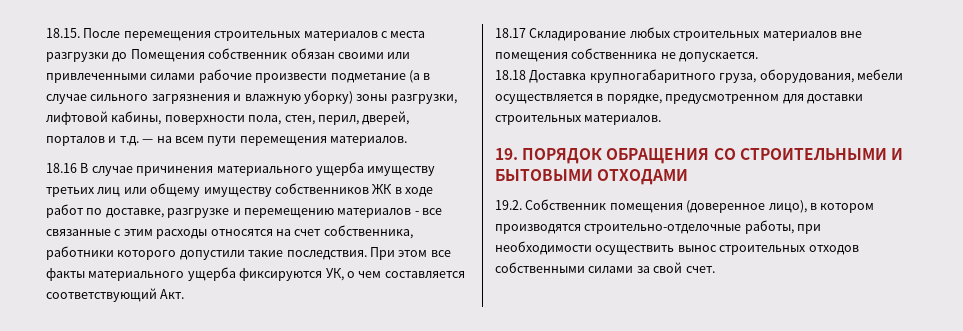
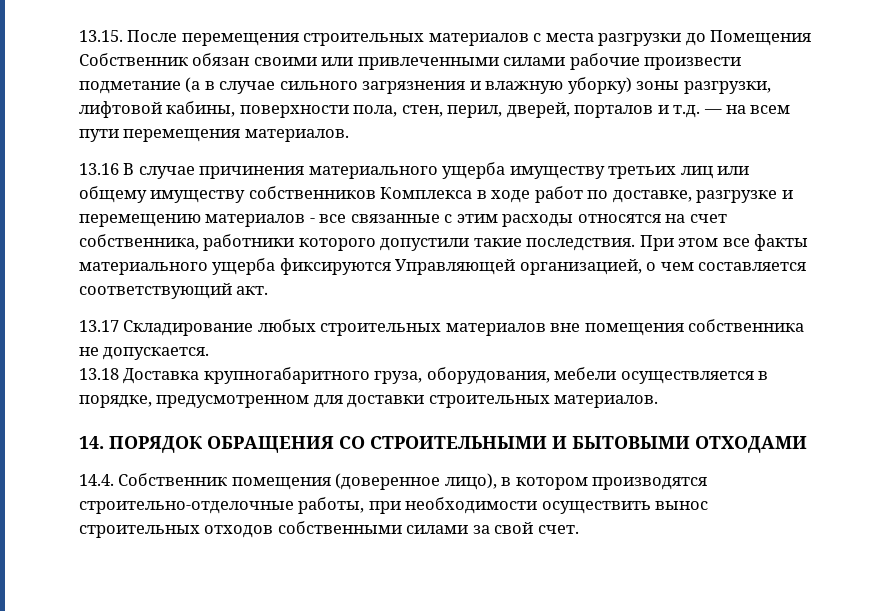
- 18.15. После перемещения строительных материалов с места разгрузки до Помещения собственник обязан своими или привлеченными силами рабочие произвести подметание (а в случае сильного загрязнения и влажную уборку) зоны разгрузки, лифтовой кабины, поверхности пола, стен, перил, дверей, порталов и т.д. — на всем пути перемещения материалов.
+ 13.15. После перемещения строительных материалов с места разгрузки до Помещения Собственник обязан своими или привлеченными силами рабочие произвести подметание (а в случае сильного загрязнения и влажную уборку) зоны разгрузки, лифтовой кабины, поверхности пола, стен, перил, дверей, порталов и т.д. — на всем пути перемещения материалов.
- 18.16 В случае причинения материального ущерба имуществу третьих лиц или общему имуществу собственников ЖК в ходе работ по доставке, разгрузке и перемещению материалов - все связанные с этим расходы относятся на счет собственника, работники которого допустили такие последствия.
+ 13.16 В случае причинения материального ущерба имуществу третьих лиц или общему имуществу собственников Комплекса в ходе работ по доставке, разгрузке и перемещению материалов - все связанные с этим расходы относятся на счет собственника, работники которого допустили такие последствия.
- При этом все факты материального ущерба фиксируются УК, о чем составляется соответствующий Акт.
- 18.17 Складирование любых строительных материалов вне помещения собственника не допускается.
+ При этом все факты материального ущерба фиксируются Управляющей организацией, о чем составляется соответствующий акт.
+ 13.17 Складирование любых строительных материалов вне помещения собственника не допускается.
- 18.18 Доставка крупногабаритного груза, оборудования, мебели осуществляется в порядке, предусмотренном для доставки строительных материалов.
+ 13.18 Доставка крупногабаритного груза, оборудования, мебели осуществляется в порядке, предусмотренном для доставки строительных материалов.
- 19. ПОРЯДОК ОБРАЩЕНИЯ СО СТРОИТЕЛЬНЫМИ И БЫТОВЫМИ ОТХОДАМИ
+ 14. ПОРЯДОК ОБРАЩЕНИЯ СО СТРОИТЕЛЬНЫМИ И БЫТОВЫМИ ОТХОДАМИ
- 19.2. Собственник помещения (доверенное лицо), в котором производятся строительно-отделочные работы, при необходимости осуществить вынос строительных отходов собственными силами за свой счет.
+ 14.4. Собственник помещения (доверенное лицо), в котором производятся строительно-отделочные работы, при необходимости осуществить вынос строительных отходов собственными силами за свой счет.

